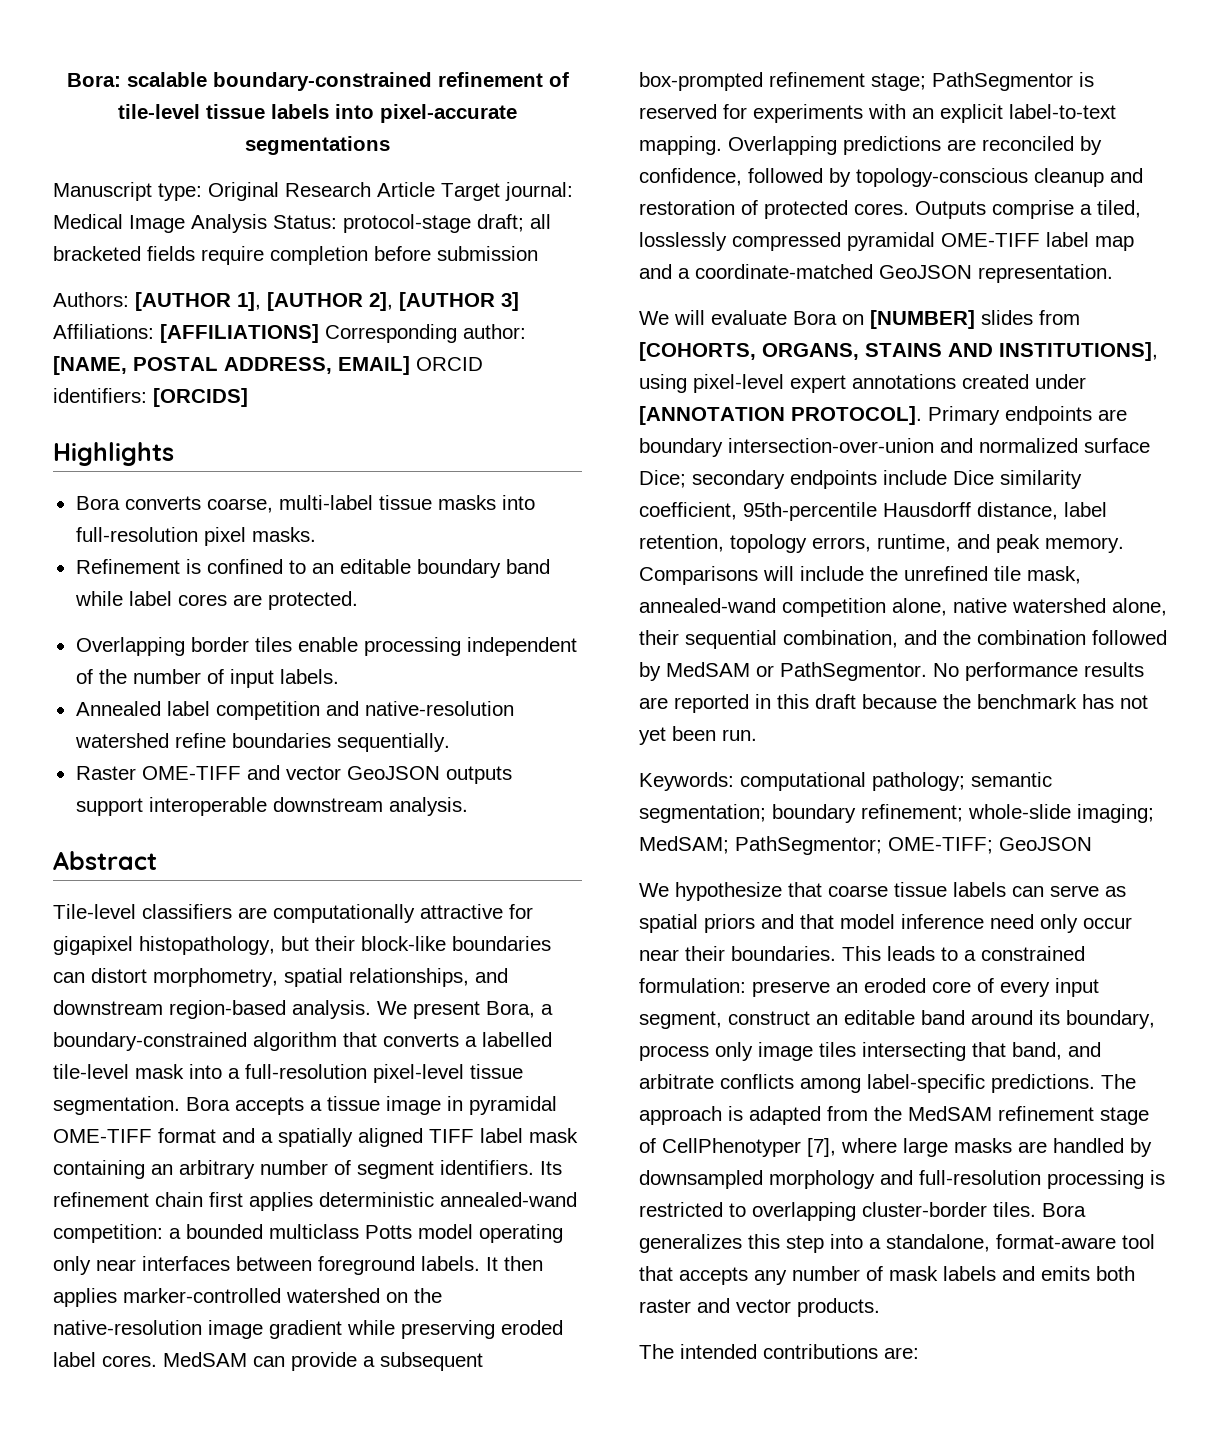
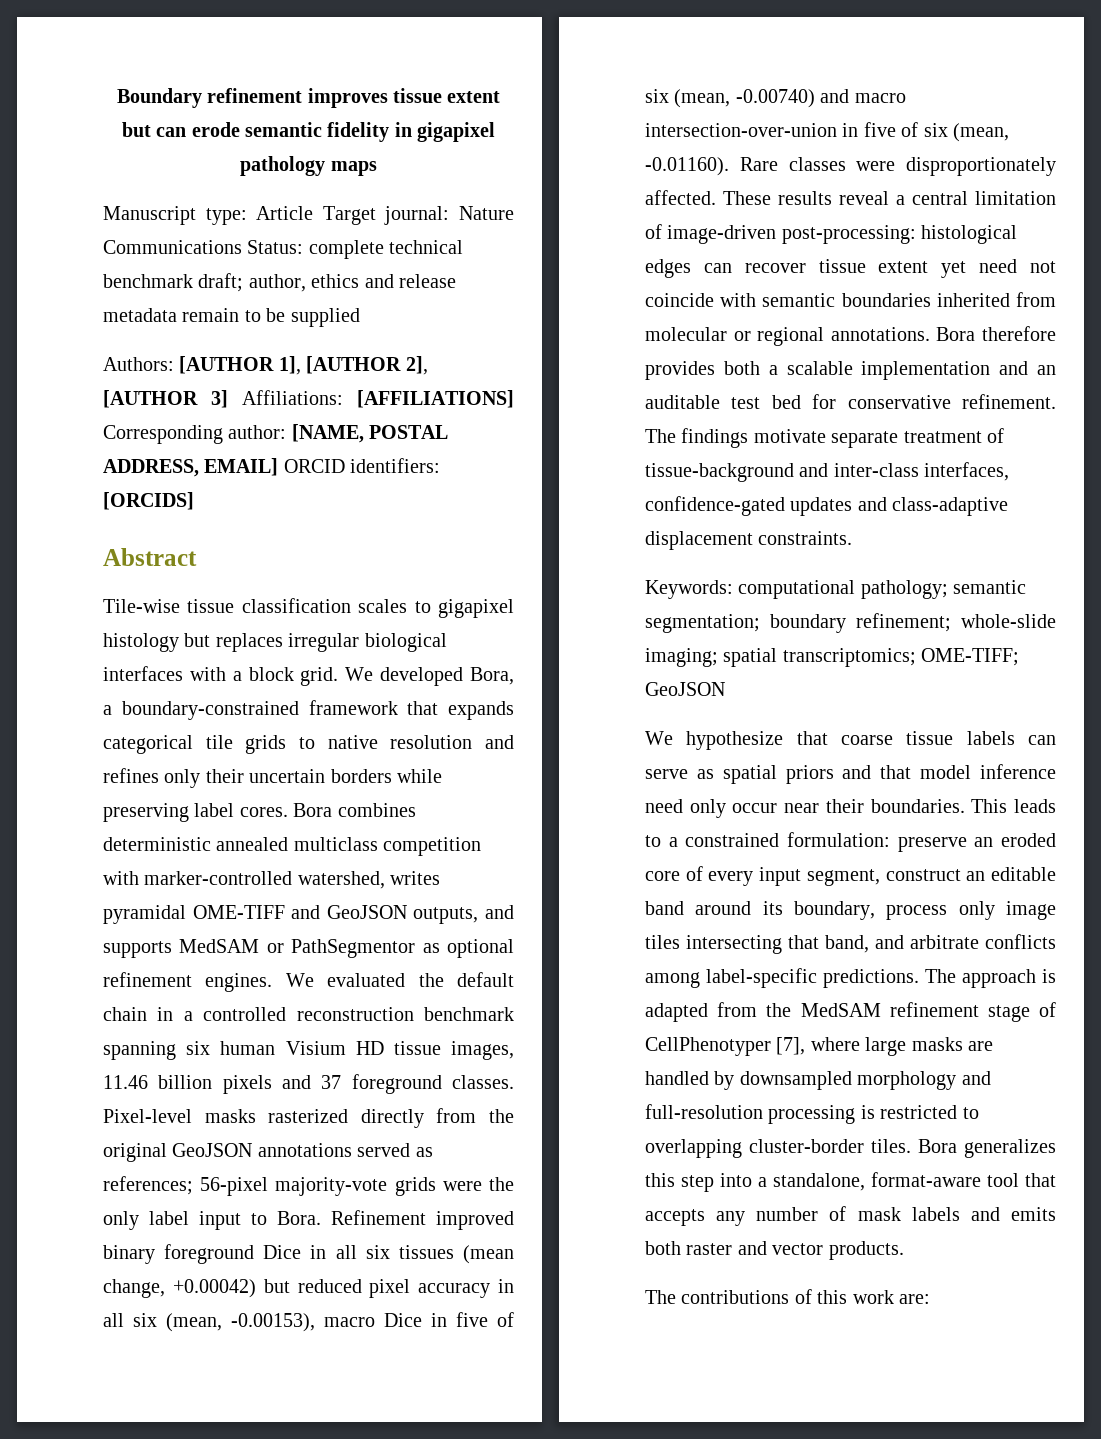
- Bora: scalable boundary-constrained refinement of tile-level tissue labels into pixel-accurate segmentations
+ Boundary refinement improves tissue extent but can erode semantic fidelity in gigapixel pathology maps
- Manuscript type: Original Research Article Target journal: Medical Image Analysis Status: protocol-stage draft; all bracketed fields require completion before submission
+ Manuscript type: Article Target journal: Nature Communications Status: complete technical benchmark draft; author, ethics and release metadata remain to be supplied
- Highlights
- Bora converts coarse, multi-label tissue masks into full-resolution pixel masks.
- Refinement is confined to an editable boundary band while label cores are protected.
- Overlapping border tiles enable processing independent of the number of input labels.
- Annealed label competition and native-resolution watershed refine boundaries sequentially.
- Raster OME-TIFF and vector GeoJSON outputs support interoperable downstream analysis.
  Abstract
- Tile-level classifiers are computationally attractive for gigapixel histopathology, but their block-like boundaries can distort morphometry, spatial relationships, and downstream region-based analysis. We present Bora, a boundary-constrained algorithm that converts a labelled tile-level mask into a full-resolution pixel-level tissue segmentation. Bora accepts a tissue image in pyramidal OME-TIFF format and a spatially aligned TIFF label mask containing an arbitrary number of segment identifiers. Its refinement chain first applies deterministic annealed-wand competition: a bounded multiclass Potts model operating only near interfaces between foreground labels. It then applies marker-controlled watershed on the native-resolution image gradient while preserving eroded label cores. MedSAM can provide a subsequent box-prompted refinement stage; PathSegmentor is reserved for experiments with an explicit label-to-text mapping. Overlapping predictions are reconciled by confidence, followed by topology-conscious cleanup and restoration of protected cores. Outputs comprise a tiled, losslessly compressed pyramidal OME-TIFF label map and a coordinate-matched GeoJSON representation.
- We will evaluate Bora on [NUMBER] slides from [COHORTS, ORGANS, STAINS AND INSTITUTIONS], using pixel-level expert annotations created under [ANNOTATION PROTOCOL]. Primary endpoints are boundary intersection-over-union and normalized surface Dice; secondary endpoints include Dice similarity coefficient, 95th-percentile Hausdorff distance, label retention, topology errors, runtime, and peak memory. Comparisons will include the unrefined tile mask, annealed-wand competition alone, native watershed alone, their sequential combination, and the combination followed by MedSAM or PathSegmentor. No performance results are reported in this draft because the benchmark has not yet been run.
+ Tile-wise tissue classification scales to gigapixel histology but replaces irregular biological interfaces with a block grid. We developed Bora, a boundary-constrained framework that expands categorical tile grids to native resolution and refines only their uncertain borders while preserving label cores. Bora combines deterministic annealed multiclass competition with marker-controlled watershed, writes pyramidal OME-TIFF and GeoJSON outputs, and supports MedSAM or PathSegmentor as optional refinement engines. We evaluated the default chain in a controlled reconstruction benchmark spanning six human Visium HD tissue images, 11.46 billion pixels and 37 foreground classes. Pixel-level masks rasterized directly from the original GeoJSON annotations served as references; 56-pixel majority-vote grids were the only label input to Bora. Refinement improved binary foreground Dice in all six tissues (mean change, +0.00042) but reduced pixel accuracy in all six (mean, -0.00153), macro Dice in five of six (mean, -0.00740) and macro intersection-over-union in five of six (mean, -0.01160). Rare classes were disproportionately affected. These results reveal a central limitation of image-driven post-processing: histological edges can recover tissue extent yet need not coincide with semantic boundaries inherited from molecular or regional annotations. Bora therefore provides both a scalable implementation and an auditable test bed for conservative refinement. The findings motivate separate treatment of tissue-background and inter-class interfaces, confidence-gated updates and class-adaptive displacement constraints.
- Keywords: computational pathology; semantic segmentation; boundary refinement; whole-slide imaging; MedSAM; PathSegmentor; OME-TIFF; GeoJSON
+ Keywords: computational pathology; semantic segmentation; boundary refinement; whole-slide imaging; spatial transcriptomics; OME-TIFF; GeoJSON
- The intended contributions are:
+ The contributions of this work are:

